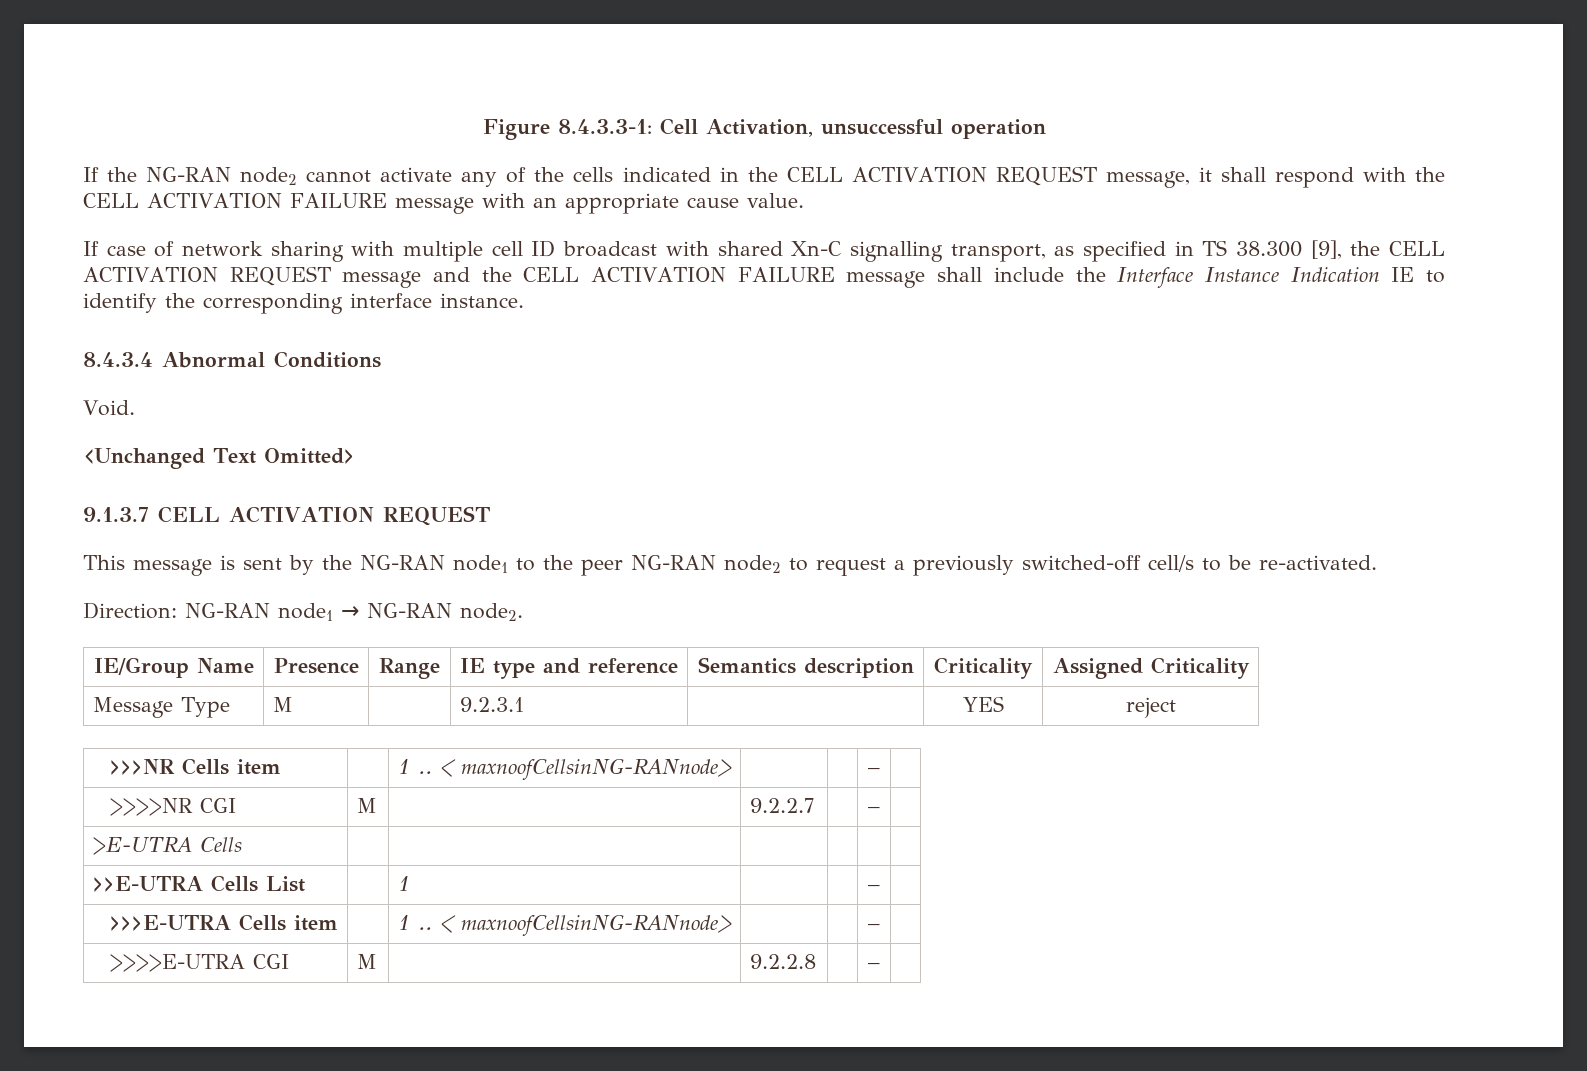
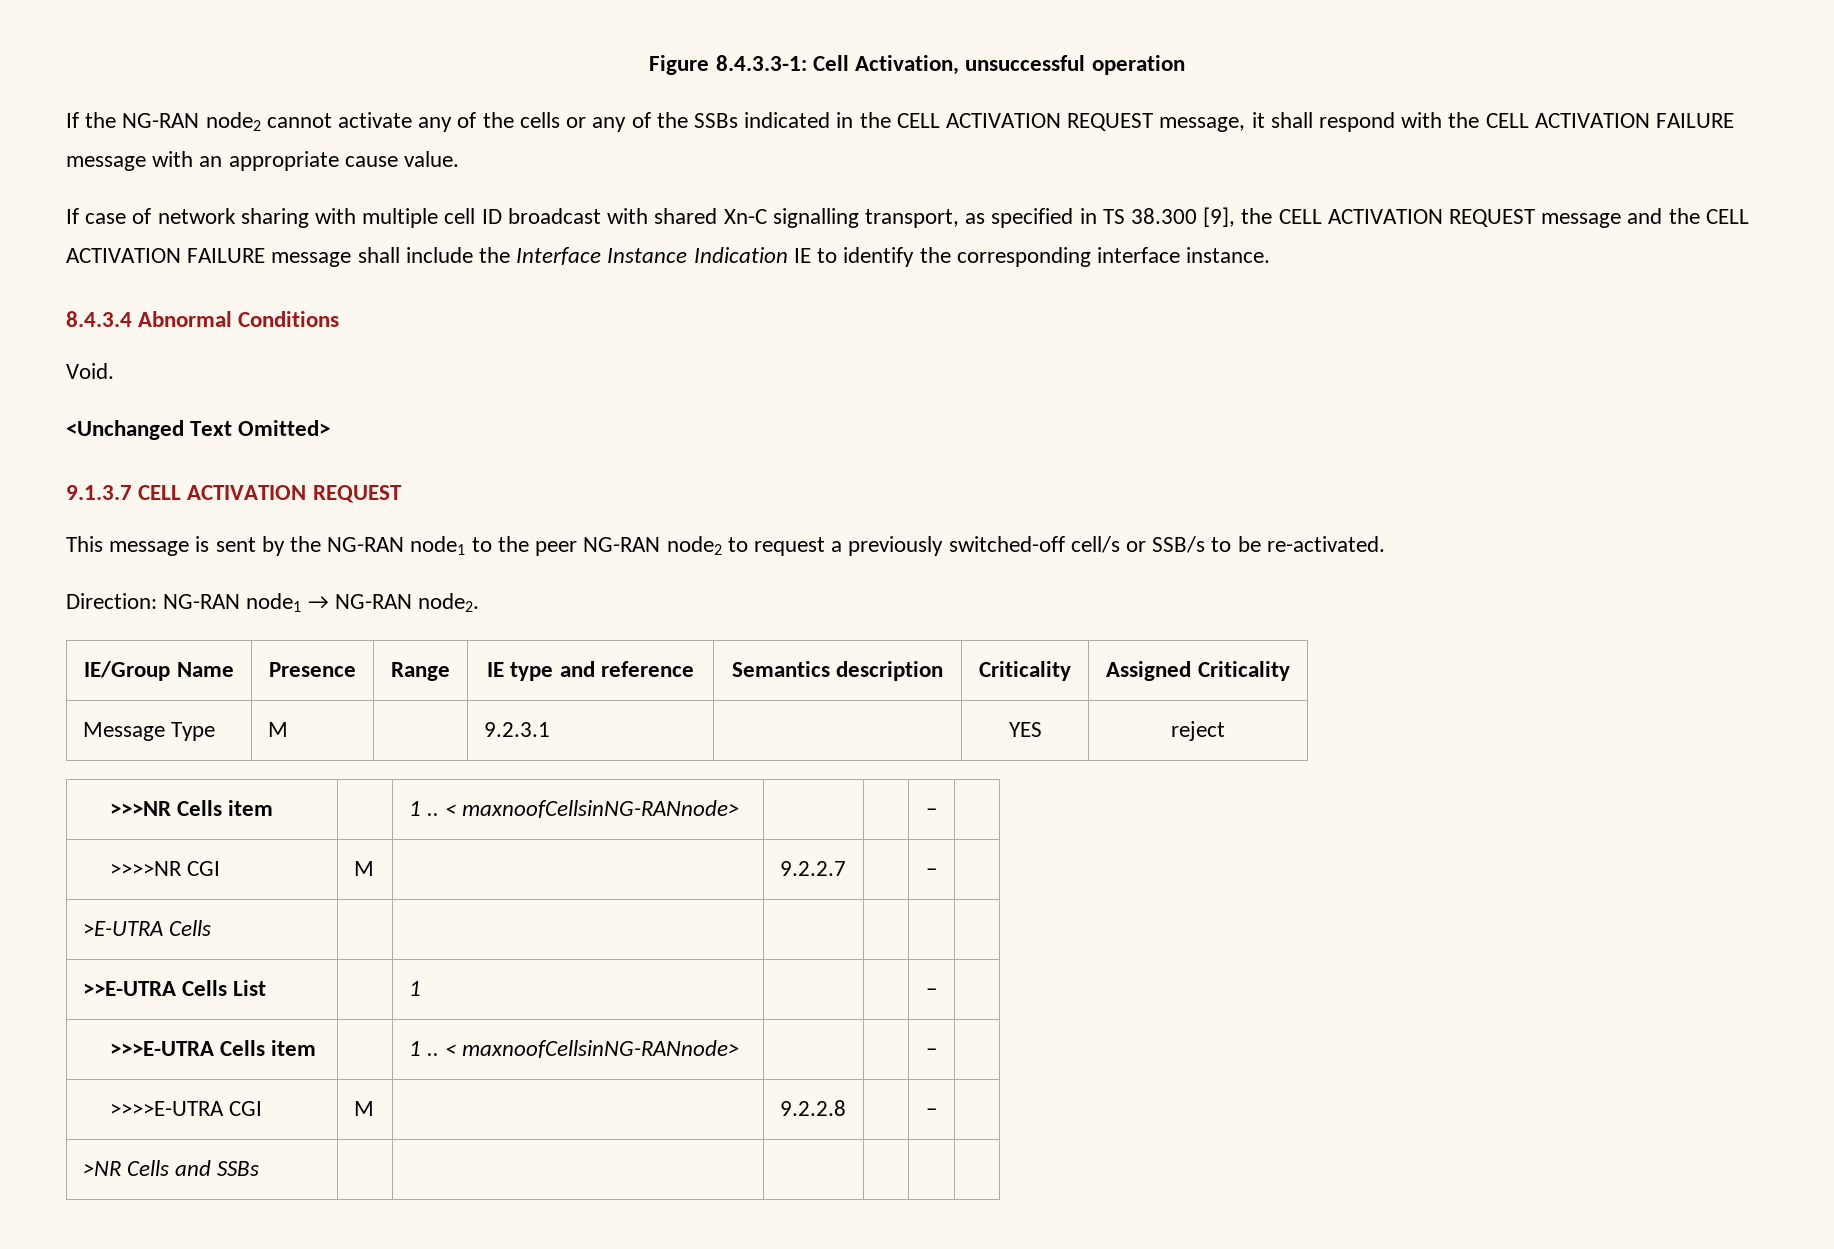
- If the NG-RAN node2 cannot activate any of the cells indicated in the CELL ACTIVATION REQUEST message, it shall respond with the CELL ACTIVATION FAILURE message with an appropriate cause value.
+ If the NG-RAN node2 cannot activate any of the cells or any of the SSBs indicated in the CELL ACTIVATION REQUEST message, it shall respond with the CELL ACTIVATION FAILURE message with an appropriate cause value.
- This message is sent by the NG-RAN node1 to the peer NG-RAN node2 to request a previously switched-off cell/s to be re-activated.
+ This message is sent by the NG-RAN node1 to the peer NG-RAN node2 to request a previously switched-off cell/s or SSB/s to be re-activated.
+ >NR Cells and SSBs | | | | | |

